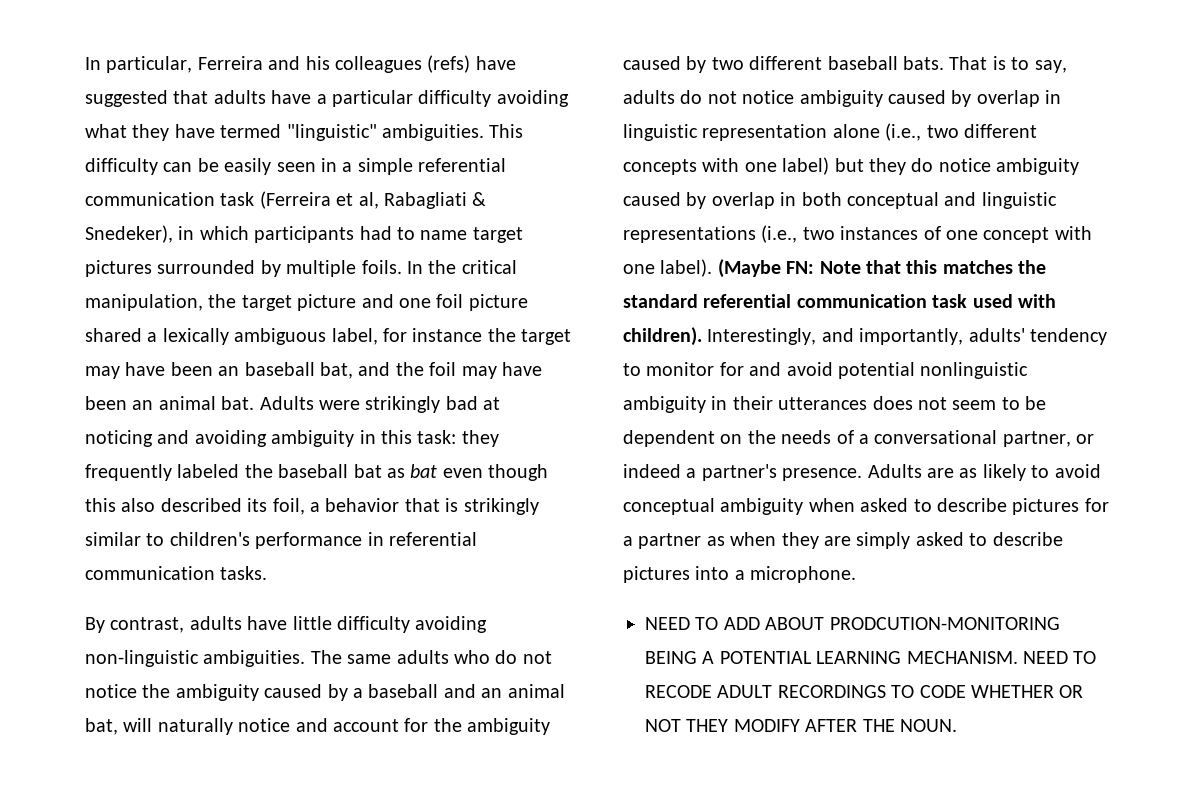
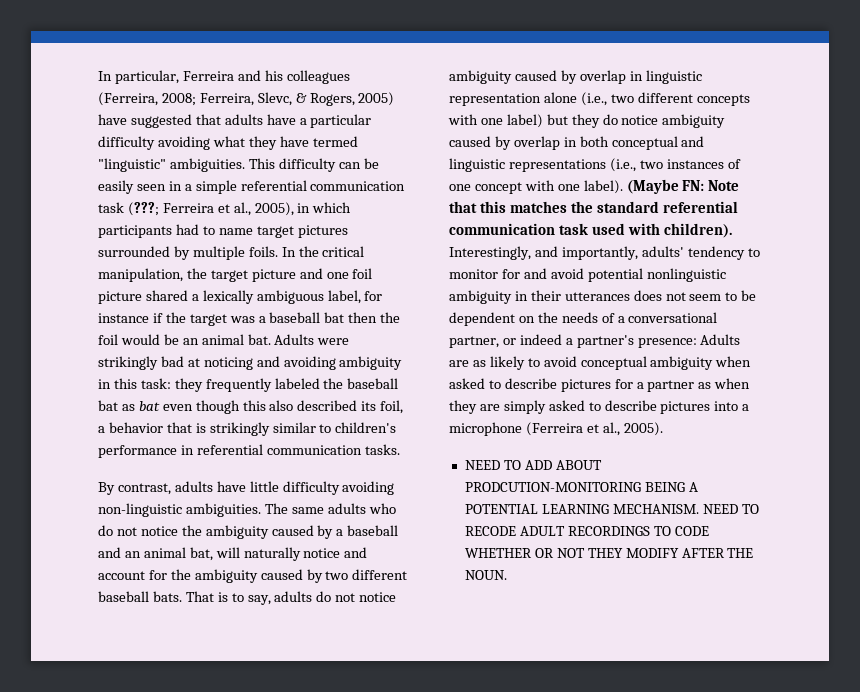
- In particular, Ferreira and his colleagues (refs) have suggested that adults have a particular difficulty avoiding what they have termed "linguistic" ambiguities.
+ In particular, Ferreira and his colleagues (Ferreira, 2008; Ferreira, Slevc, & Rogers, 2005) have suggested that adults have a particular difficulty avoiding what they have termed "linguistic" ambiguities.
- This difficulty can be easily seen in a simple referential communication task (Ferreira et al, Rabagliati & Snedeker), in which participants had to name target pictures surrounded by multiple foils.
+ This difficulty can be easily seen in a simple referential communication task (???; Ferreira et al., 2005), in which participants had to name target pictures surrounded by multiple foils.
- In the critical manipulation, the target picture and one foil picture shared a lexically ambiguous label, for instance the target may have been an baseball bat, and the foil may have been an animal bat.
+ In the critical manipulation, the target picture and one foil picture shared a lexically ambiguous label, for instance if the target was a baseball bat then the foil would be an animal bat.
- Interestingly, and importantly, adults' tendency to monitor for and avoid potential nonlinguistic ambiguity in their utterances does not seem to be dependent on the needs of a conversational partner, or indeed a partner's presence. Adults are as likely to avoid conceptual ambiguity when asked to describe pictures for a partner as when they are simply asked to describe pictures into a microphone.
+ Interestingly, and importantly, adults' tendency to monitor for and avoid potential nonlinguistic ambiguity in their utterances does not seem to be dependent on the needs of a conversational partner, or indeed a partner's presence: Adults are as likely to avoid conceptual ambiguity when asked to describe pictures for a partner as when they are simply asked to describe pictures into a microphone (Ferreira et al., 2005).

